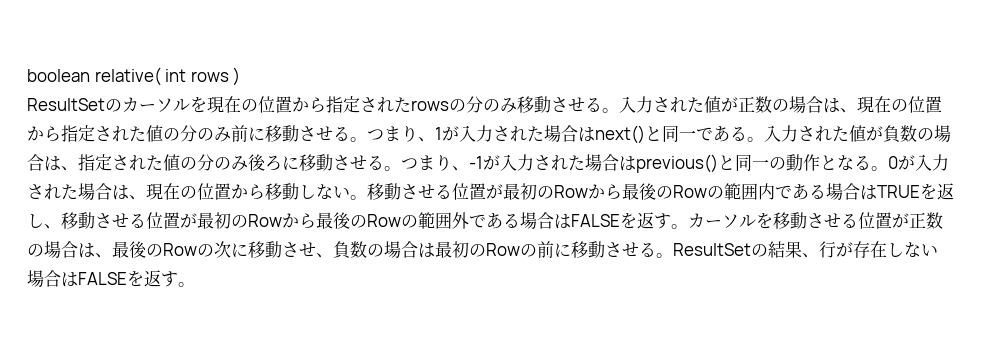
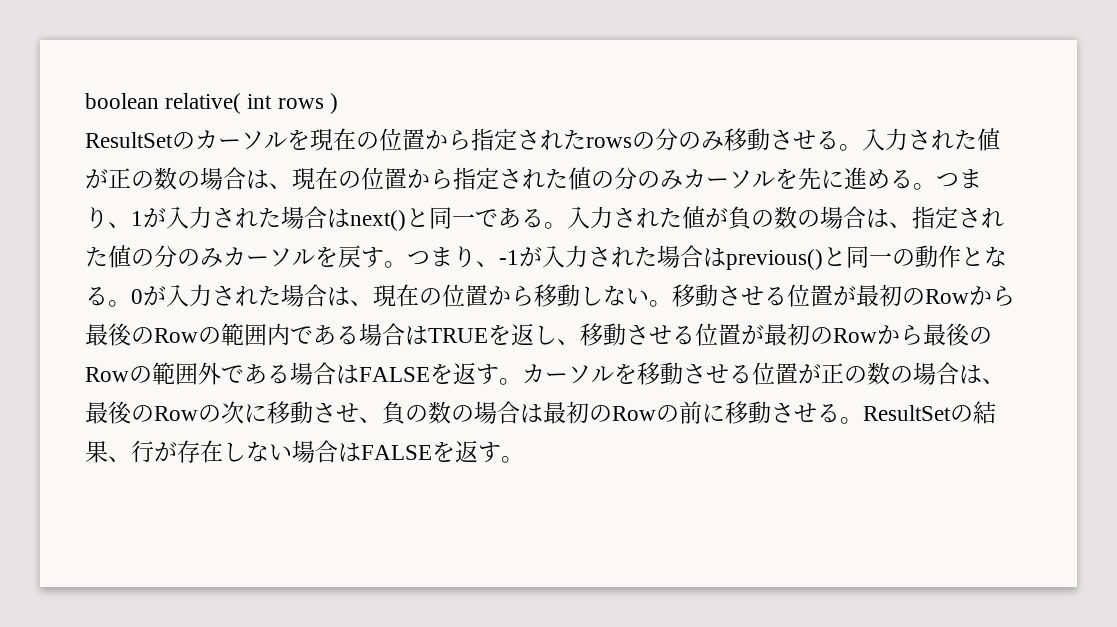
- 入力された値が正数の場合は、現在の位置から指定された値の分のみ前に移動させる。
+ 入力された値が正の数の場合は、現在の位置から指定された値の分のみカーソルを先に進める。
- 入力された値が負数の場合は、指定された値の分のみ後ろに移動させる。
+ 入力された値が負の数の場合は、指定された値の分のみカーソルを戻す。
- カーソルを移動させる位置が正数の場合は、最後のRowの次に移動させ、負数の場合は最初のRowの前に移動させる。
+ カーソルを移動させる位置が正の数の場合は、最後のRowの次に移動させ、負の数の場合は最初のRowの前に移動させる。

